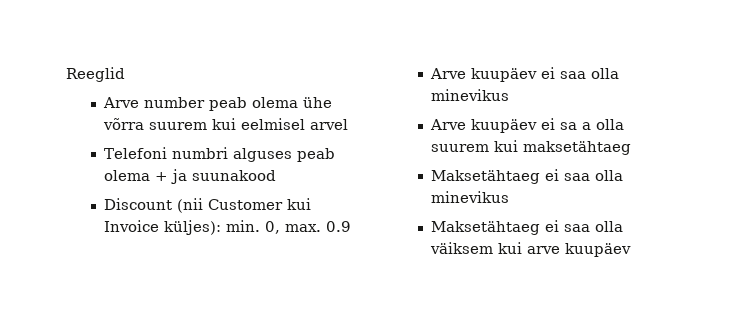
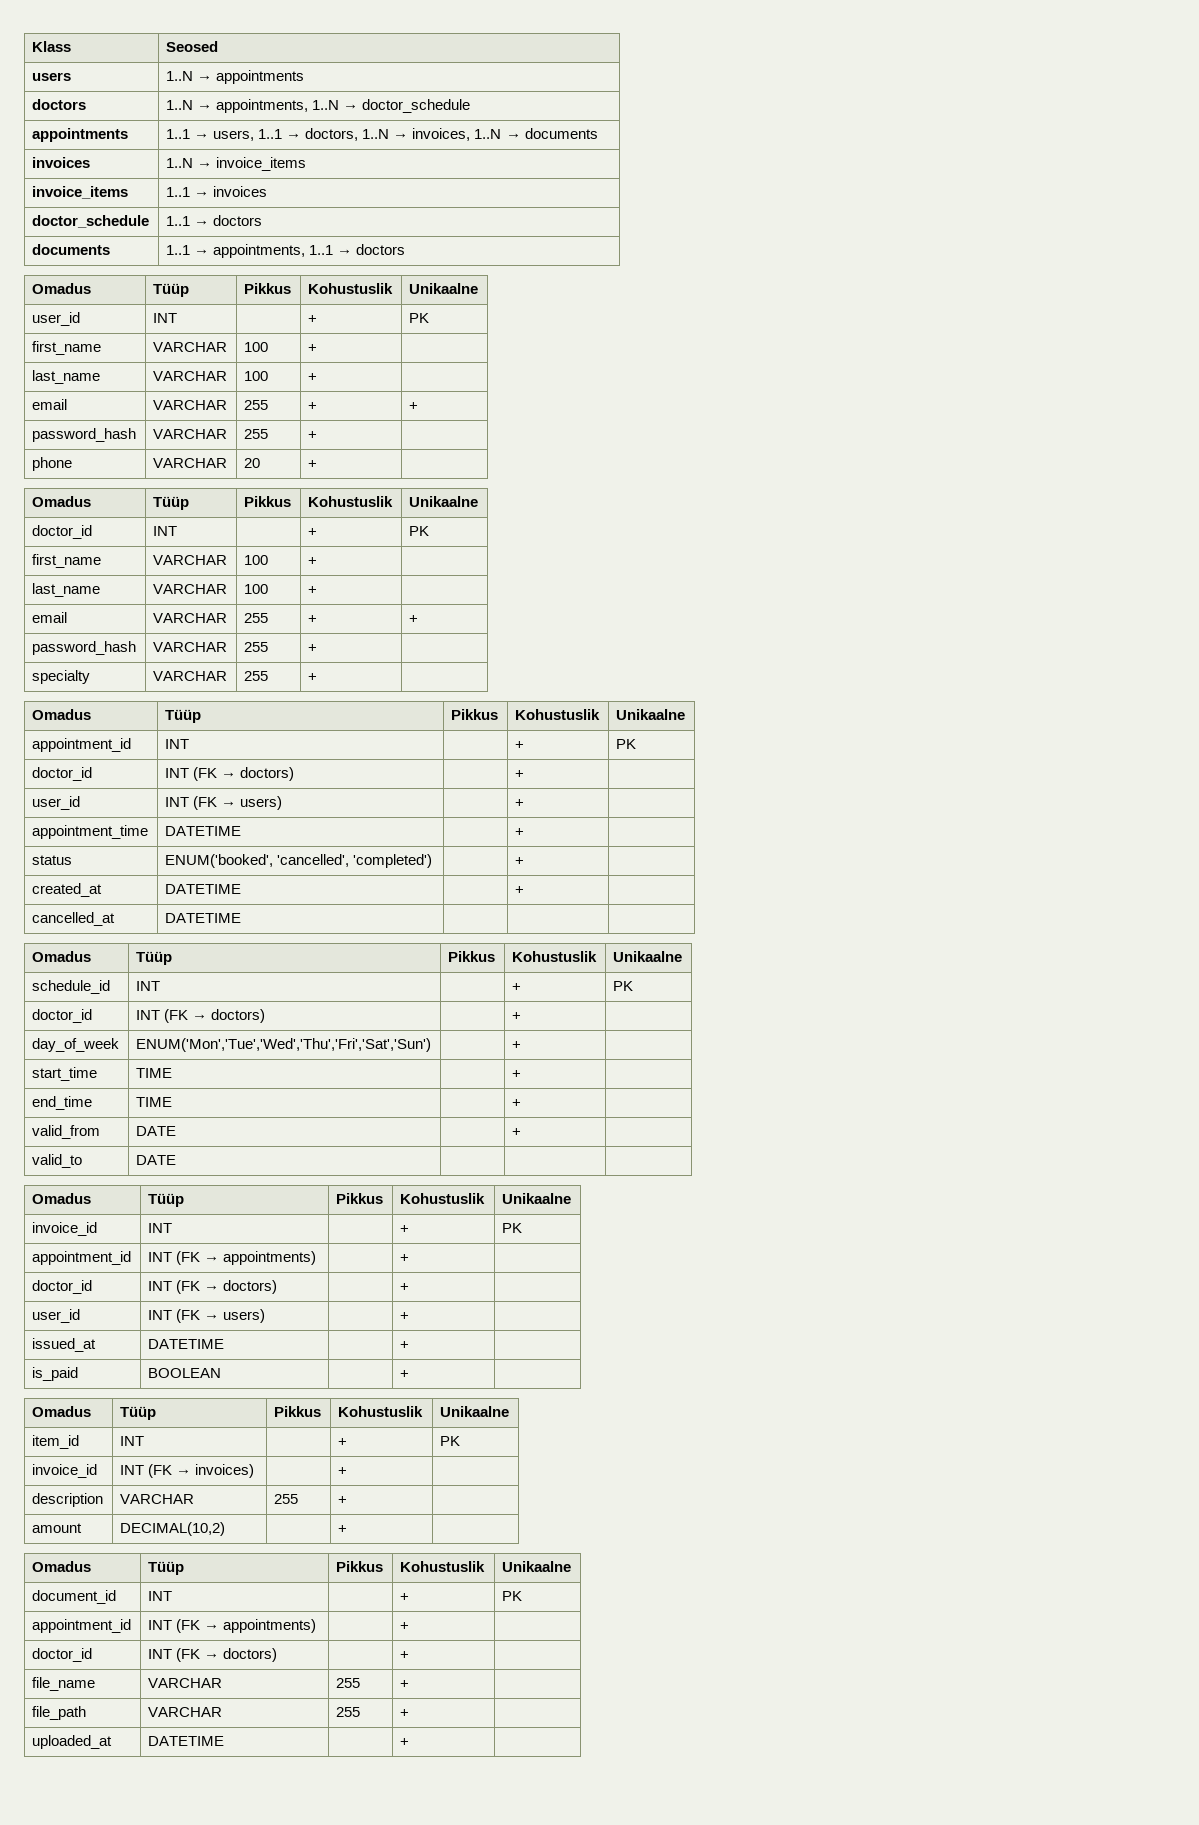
- Reeglid
- Arve number peab olema ühe võrra suurem kui eelmisel arvel
- Telefoni numbri alguses peab olema + ja suunakood
- Discount (nii Customer kui Invoice küljes): min. 0, max. 0.9
- Arve kuupäev ei saa olla minevikus
- Arve kuupäev ei sa a olla suurem kui maksetähtaeg
- Maksetähtaeg ei saa olla minevikus
- Maksetähtaeg ei saa olla väiksem kui arve kuupäev
+ Klass | Seosed
+ users | 1..N → appointments
+ doctors | 1..N → appointments, 1..N → doctor_schedule
+ appointments | 1..1 → users, 1..1 → doctors, 1..N → invoices, 1..N → documents
+ invoices | 1..N → invoice_items
+ invoice_items | 1..1 → invoices
+ doctor_schedule | 1..1 → doctors
+ documents | 1..1 → appointments, 1..1 → doctors
+ Omadus | Tüüp | Pikkus | Kohustuslik | Unikaalne
+ user_id | INT | | + | PK
+ first_name | VARCHAR | 100 | + |
+ last_name | VARCHAR | 100 | + |
+ email | VARCHAR | 255 | + | +
+ password_hash | VARCHAR | 255 | + |
+ phone | VARCHAR | 20 | + |
+ Omadus | Tüüp | Pikkus | Kohustuslik | Unikaalne
+ doctor_id | INT | | + | PK
+ first_name | VARCHAR | 100 | + |
+ last_name | VARCHAR | 100 | + |
+ email | VARCHAR | 255 | + | +
+ password_hash | VARCHAR | 255 | + |
+ specialty | VARCHAR | 255 | + |
+ Omadus | Tüüp | Pikkus | Kohustuslik | Unikaalne
+ appointment_id | INT | | + | PK
+ doctor_id | INT (FK → doctors) | | + |
+ user_id | INT (FK → users) | | + |
+ appointment_time | DATETIME | | + |
+ status | ENUM('booked', 'cancelled', 'completed') | | + |
+ created_at | DATETIME | | + |
+ cancelled_at | DATETIME | | |
+ Omadus | Tüüp | Pikkus | Kohustuslik | Unikaalne
+ schedule_id | INT | | + | PK
+ doctor_id | INT (FK → doctors) | | + |
+ day_of_week | ENUM('Mon','Tue','Wed','Thu','Fri','Sat','Sun') | | + |
+ start_time | TIME | | + |
+ end_time | TIME | | + |
+ valid_from | DATE | | + |
+ valid_to | DATE | | |
+ Omadus | Tüüp | Pikkus | Kohustuslik | Unikaalne
+ invoice_id | INT | | + | PK
+ appointment_id | INT (FK → appointments) | | + |
+ doctor_id | INT (FK → doctors) | | + |
+ user_id | INT (FK → users) | | + |
+ issued_at | DATETIME | | + |
+ is_paid | BOOLEAN | | + |
+ Omadus | Tüüp | Pikkus | Kohustuslik | Unikaalne
+ item_id | INT | | + | PK
+ invoice_id | INT (FK → invoices) | | + |
+ description | VARCHAR | 255 | + |
+ amount | DECIMAL(10,2) | | + |
+ Omadus | Tüüp | Pikkus | Kohustuslik | Unikaalne
+ document_id | INT | | + | PK
+ appointment_id | INT (FK → appointments) | | + |
+ doctor_id | INT (FK → doctors) | | + |
+ file_name | VARCHAR | 255 | + |
+ file_path | VARCHAR | 255 | + |
+ uploaded_at | DATETIME | | + |

